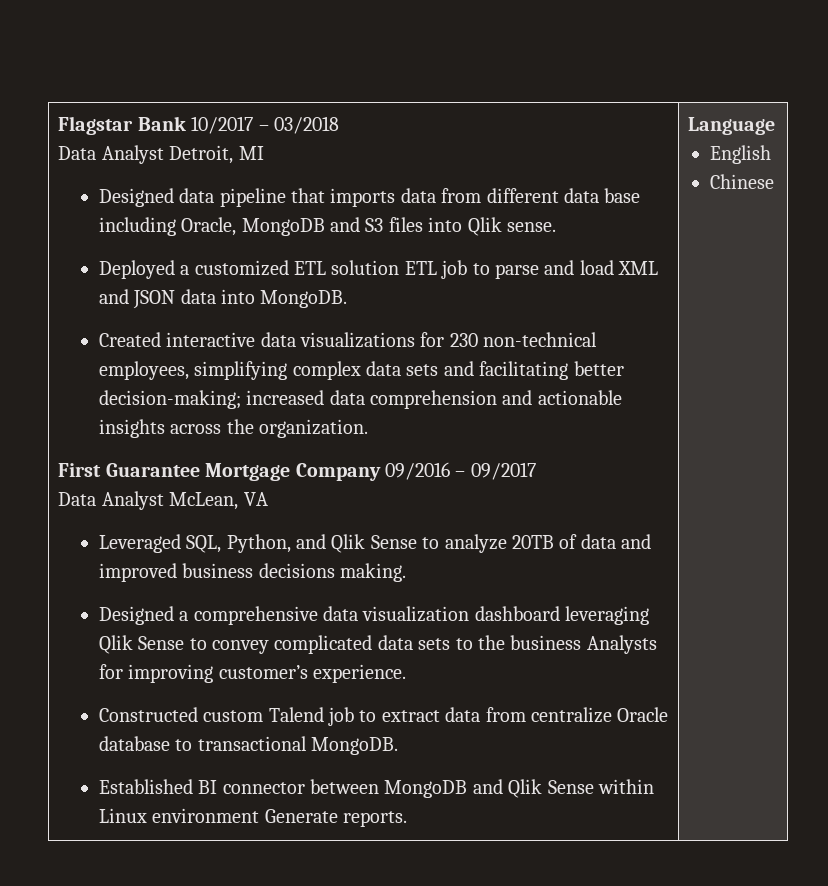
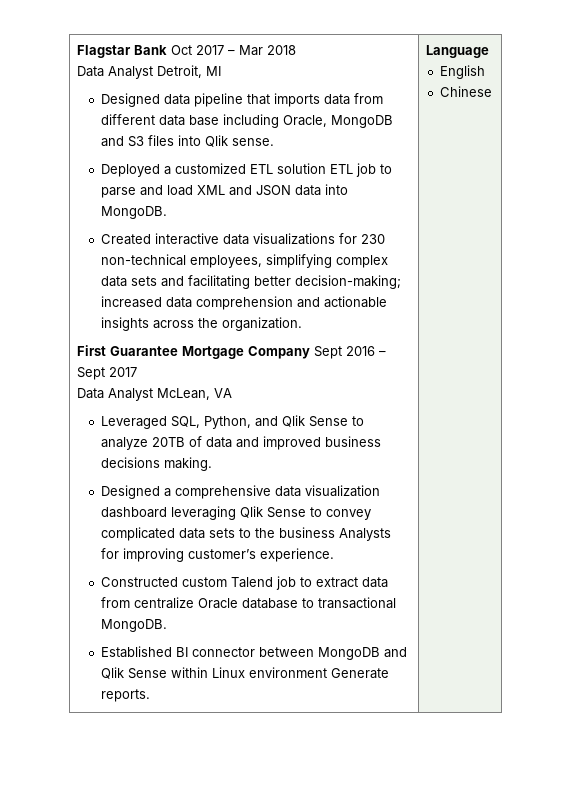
- Flagstar Bank 10/2017 – 03/2018
+ Flagstar Bank Oct 2017 – Mar 2018
- First Guarantee Mortgage Company 09/2016 – 09/2017
+ First Guarantee Mortgage Company Sept 2016 – Sept 2017

